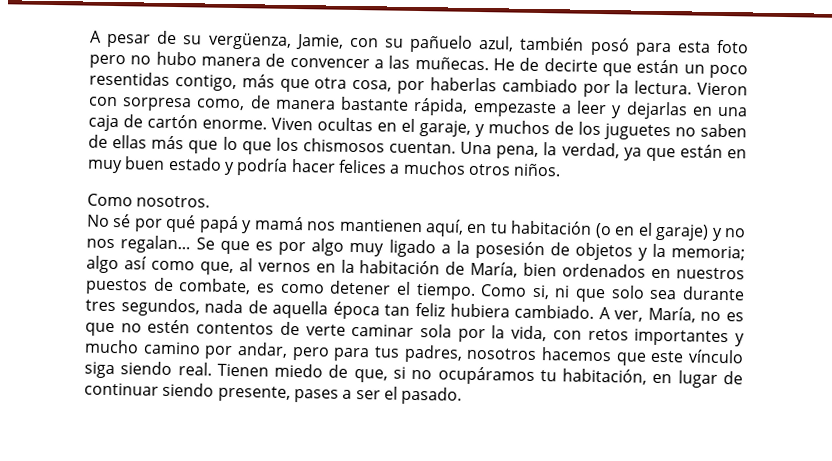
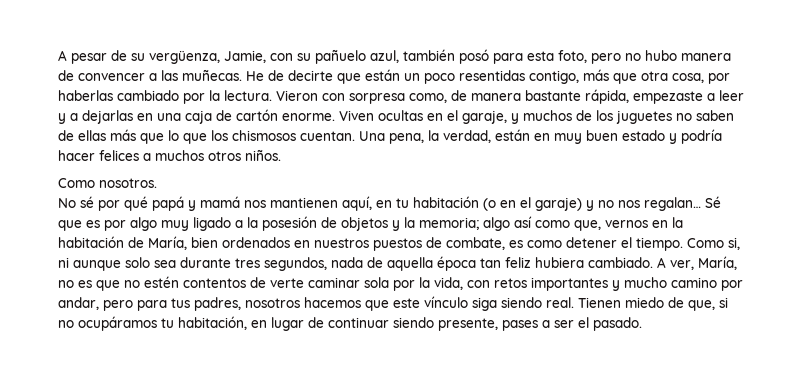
- A pesar de su vergüenza, Jamie, con su pañuelo azul, también posó para esta foto pero no hubo manera de convencer a las muñecas.
+ A pesar de su vergüenza, Jamie, con su pañuelo azul, también posó para esta foto, pero no hubo manera de convencer a las muñecas.
- Vieron con sorpresa como, de manera bastante rápida, empezaste a leer y dejarlas en una caja de cartón enorme.
+ Vieron con sorpresa como, de manera bastante rápida, empezaste a leer y a dejarlas en una caja de cartón enorme.
- Una pena, la verdad, ya que están en muy buen estado y podría hacer felices a muchos otros niños.
+ Una pena, la verdad, están en muy buen estado y podría hacer felices a muchos otros niños.
- Se que es por algo muy ligado a la posesión de objetos y la memoria; algo así como que, al vernos en la habitación de María, bien ordenados en nuestros puestos de combate, es como detener el tiempo.
+ Sé que es por algo muy ligado a la posesión de objetos y la memoria; algo así como que, vernos en la habitación de María, bien ordenados en nuestros puestos de combate, es como detener el tiempo.
- Como si, ni que solo sea durante tres segundos, nada de aquella época tan feliz hubiera cambiado.
+ Como si, ni aunque solo sea durante tres segundos, nada de aquella época tan feliz hubiera cambiado.

